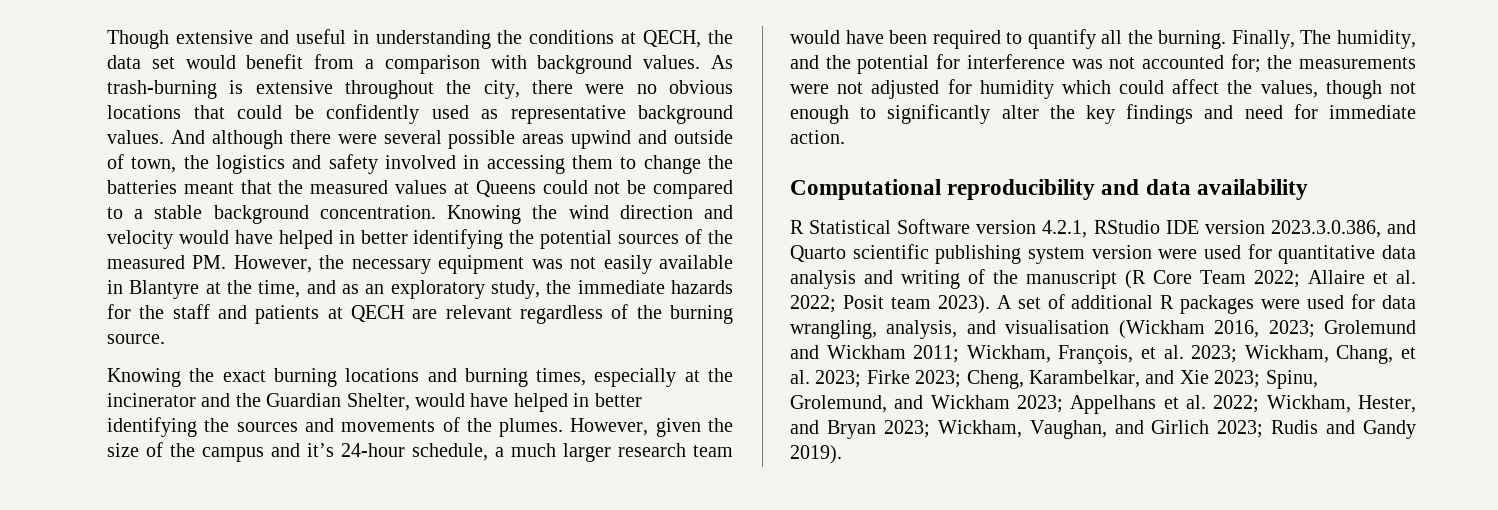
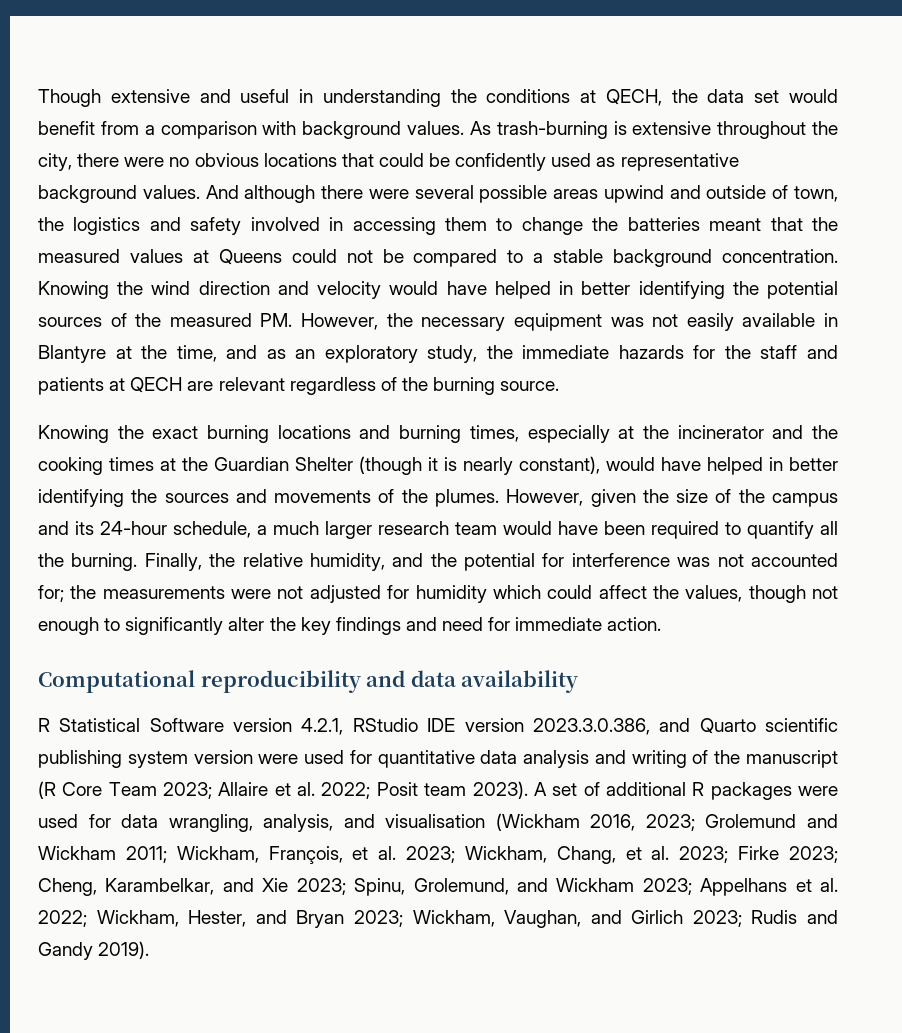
- Knowing the exact burning locations and burning times, especially at the incinerator and the Guardian Shelter, would have helped in better identifying the sources and movements of the plumes.
+ Knowing the exact burning locations and burning times, especially at the incinerator and the cooking times at the Guardian Shelter (though it is nearly constant), would have helped in better identifying the sources and movements of the plumes.
- However, given the size of the campus and it’s 24-hour schedule, a much larger research team would have been required to quantify all the burning.
+ However, given the size of the campus and its 24-hour schedule, a much larger research team would have been required to quantify all the burning.
- Finally, The humidity, and the potential for interference was not accounted for; the measurements were not adjusted for humidity which could affect the values, though not enough to significantly alter the key findings and need for immediate action.
+ Finally, the relative humidity, and the potential for interference was not accounted for; the measurements were not adjusted for humidity which could affect the values, though not enough to significantly alter the key findings and need for immediate action.
- R Statistical Software version 4.2.1, RStudio IDE version 2023.3.0.386, and Quarto scientific publishing system version were used for quantitative data analysis and writing of the manuscript (R Core Team 2022; Allaire et al. 2022; Posit team 2023).
+ R Statistical Software version 4.2.1, RStudio IDE version 2023.3.0.386, and Quarto scientific publishing system version were used for quantitative data analysis and writing of the manuscript (R Core Team 2023; Allaire et al. 2022; Posit team 2023).

